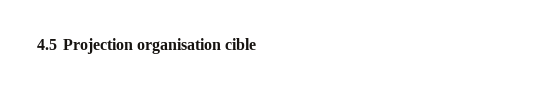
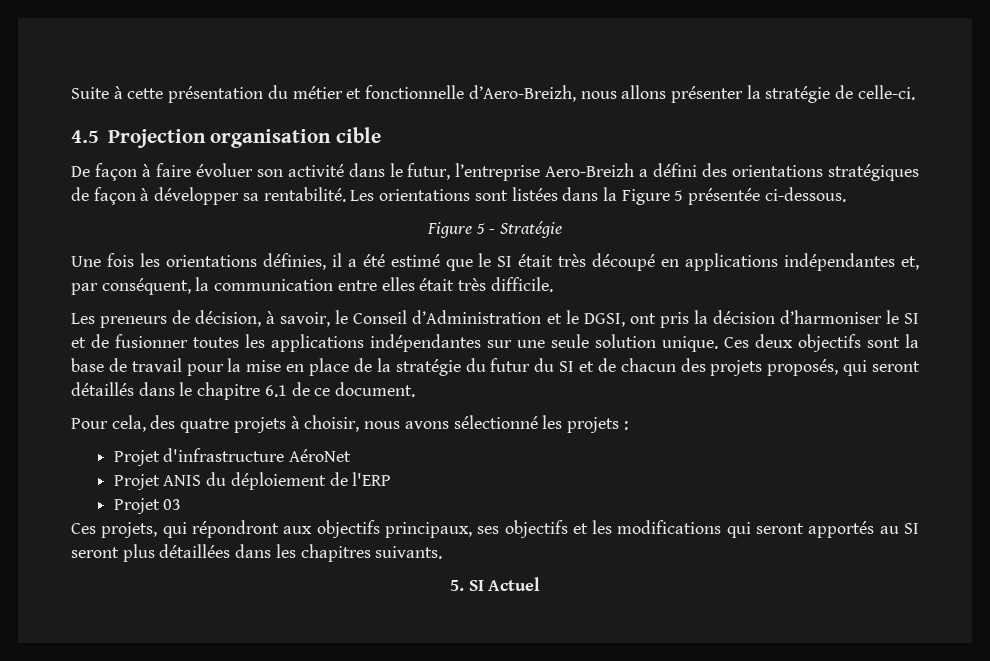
+ Suite à cette présentation du métier et fonctionnelle d’Aero-Breizh, nous allons présenter la stratégie de celle-ci.
  4.5 Projection organisation cible
+ De façon à faire évoluer son activité dans le futur, l’entreprise Aero-Breizh a défini des orientations stratégiques de façon à développer sa rentabilité. Les orientations sont listées dans la Figure 5 présentée ci-dessous.
+ Figure 5 - Stratégie
+ Une fois les orientations définies, il a été estimé que le SI était très découpé en applications indépendantes et, par conséquent, la communication entre elles était très difficile.
+ Les preneurs de décision, à savoir, le Conseil d’Administration et le DGSI, ont pris la décision d’harmoniser le SI et de fusionner toutes les applications indépendantes sur une seule solution unique. Ces deux objectifs sont la base de travail pour la mise en place de la stratégie du futur du SI et de chacun des projets proposés, qui seront détaillés dans le chapitre 6.1 de ce document.
+ Pour cela, des quatre projets à choisir, nous avons sélectionné les projets :
+ Projet d'infrastructure AéroNet
+ Projet ANIS du déploiement de l'ERP
+ Projet 03
+ Ces projets, qui répondront aux objectifs principaux, ses objectifs et les modifications qui seront apportés au SI seront plus détaillées dans les chapitres suivants.
+ 5. SI Actuel

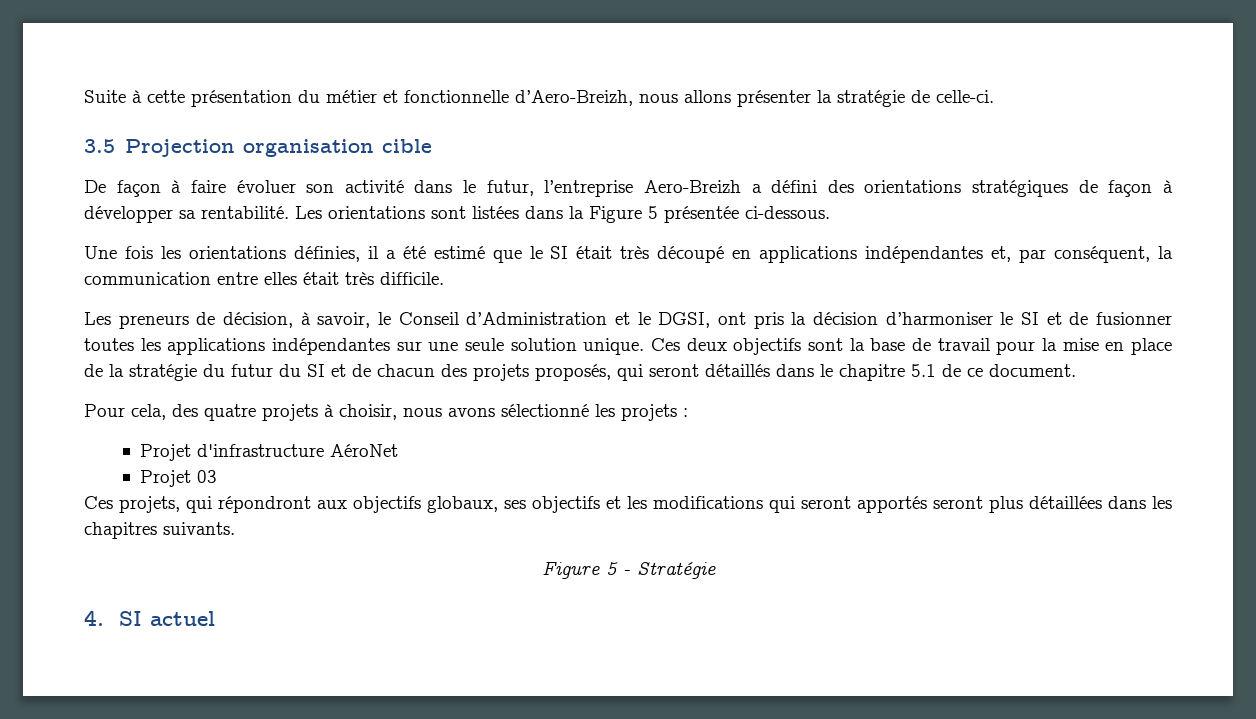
- 4.5 Projection organisation cible
+ 3.5 Projection organisation cible
- Figure 5 - Stratégie
- Ces deux objectifs sont la base de travail pour la mise en place de la stratégie du futur du SI et de chacun des projets proposés, qui seront détaillés dans le chapitre 6.1 de ce document.
+ Ces deux objectifs sont la base de travail pour la mise en place de la stratégie du futur du SI et de chacun des projets proposés, qui seront détaillés dans le chapitre 5.1 de ce document.
- Projet ANIS du déploiement de l'ERP
- Ces projets, qui répondront aux objectifs principaux, ses objectifs et les modifications qui seront apportés au SI seront plus détaillées dans les chapitres suivants.
+ Ces projets, qui répondront aux objectifs globaux, ses objectifs et les modifications qui seront apportés seront plus détaillées dans les chapitres suivants.
- 5. SI Actuel
+ Figure 5 - Stratégie
+ 4. SI actuel

